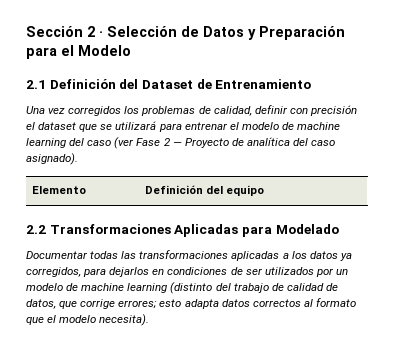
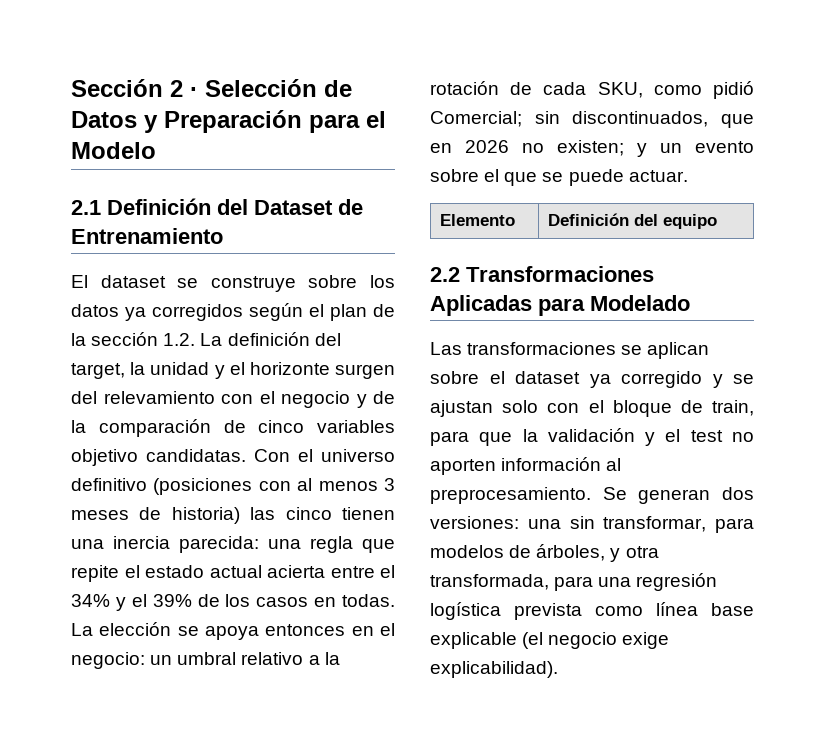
- Una vez corregidos los problemas de calidad, definir con precisión el dataset que se utilizará para entrenar el modelo de machine learning del caso (ver Fase 2 — Proyecto de analítica del caso asignado).
+ El dataset se construye sobre los datos ya corregidos según el plan de la sección 1.2. La definición del target, la unidad y el horizonte surgen del relevamiento con el negocio y de la comparación de cinco variables objetivo candidatas. Con el universo definitivo (posiciones con al menos 3 meses de historia) las cinco tienen una inercia parecida: una regla que repite el estado actual acierta entre el 34% y el 39% de los casos en todas. La elección se apoya entonces en el negocio: un umbral relativo a la rotación de cada SKU, como pidió Comercial; sin discontinuados, que en 2026 no existen; y un evento sobre el que se puede actuar.
- Documentar todas las transformaciones aplicadas a los datos ya corregidos, para dejarlos en condiciones de ser utilizados por un modelo de machine learning (distinto del trabajo de calidad de datos, que corrige errores; esto adapta datos correctos al formato que el modelo necesita).
+ Las transformaciones se aplican sobre el dataset ya corregido y se ajustan solo con el bloque de train, para que la validación y el test no aporten información al preprocesamiento. Se generan dos versiones: una sin transformar, para modelos de árboles, y otra transformada, para una regresión logística prevista como línea base explicable (el negocio exige explicabilidad).

